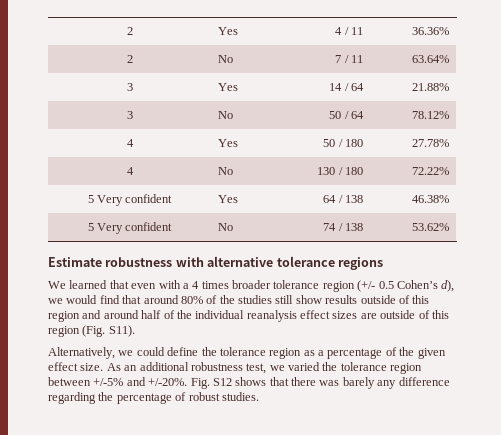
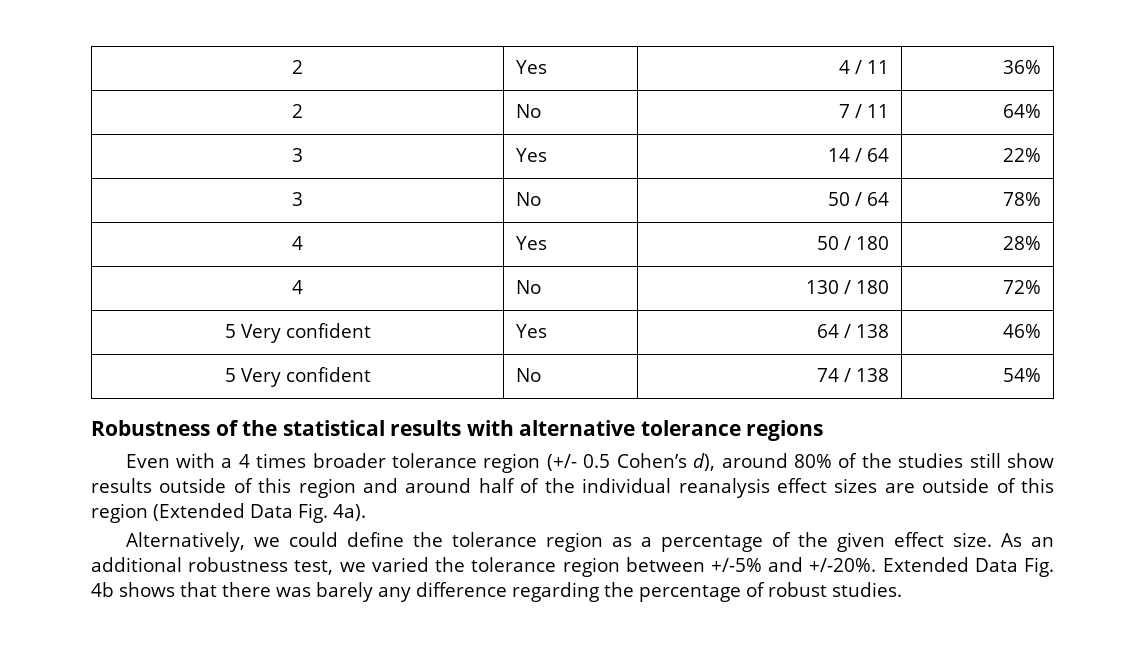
- 2 | Yes | 4 / 11 | 36.36%
+ 2 | Yes | 4 / 11 | 36%
- 2 | No | 7 / 11 | 63.64%
+ 2 | No | 7 / 11 | 64%
- 3 | Yes | 14 / 64 | 21.88%
+ 3 | Yes | 14 / 64 | 22%
- 3 | No | 50 / 64 | 78.12%
+ 3 | No | 50 / 64 | 78%
- 4 | Yes | 50 / 180 | 27.78%
+ 4 | Yes | 50 / 180 | 28%
- 4 | No | 130 / 180 | 72.22%
+ 4 | No | 130 / 180 | 72%
- 5 Very confident | Yes | 64 / 138 | 46.38%
+ 5 Very confident | Yes | 64 / 138 | 46%
- 5 Very confident | No | 74 / 138 | 53.62%
- Estimate robustness with alternative tolerance regions
+ 5 Very confident | No | 74 / 138 | 54%
+ Robustness of the statistical results with alternative tolerance regions
- We learned that even with a 4 times broader tolerance region (+/- 0.5 Cohen’s d), we would find that around 80% of the studies still show results outside of this region and around half of the individual reanalysis effect sizes are outside of this region (Fig. S11).
+ Even with a 4 times broader tolerance region (+/- 0.5 Cohen’s d), around 80% of the studies still show results outside of this region and around half of the individual reanalysis effect sizes are outside of this region (Extended Data Fig. 4a).
- Fig. S12 shows that there was barely any difference regarding the percentage of robust studies.
+ Extended Data Fig. 4b shows that there was barely any difference regarding the percentage of robust studies.

